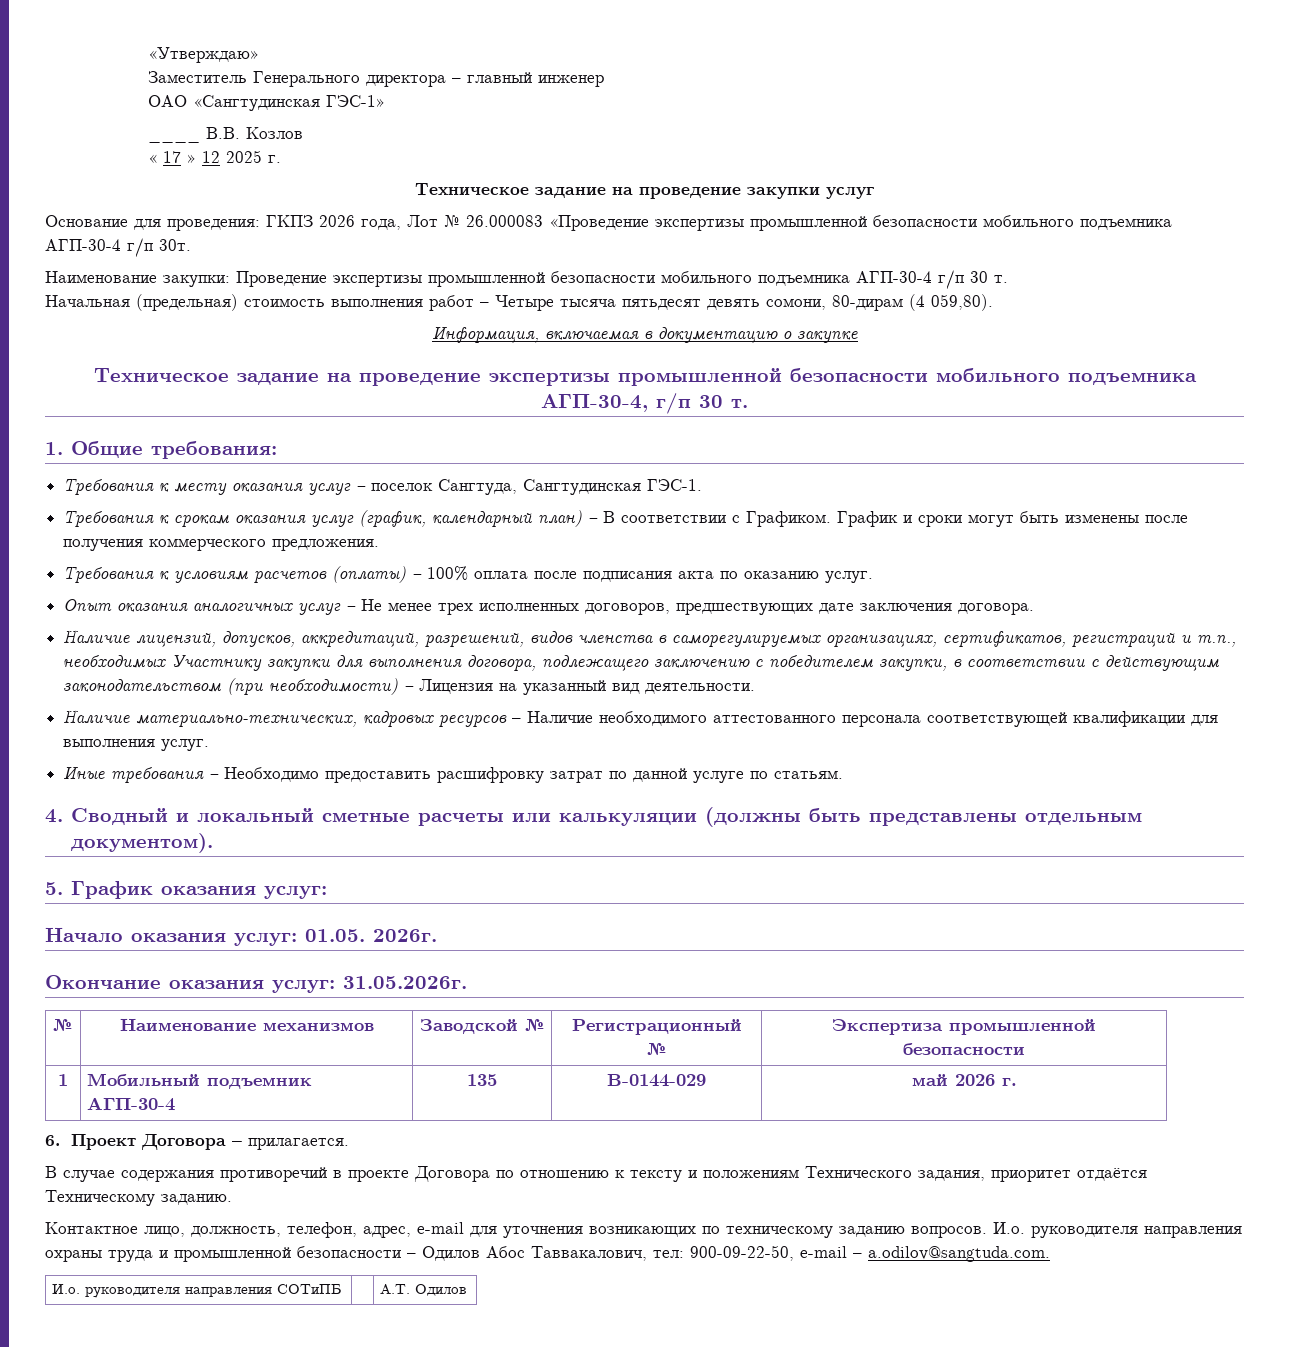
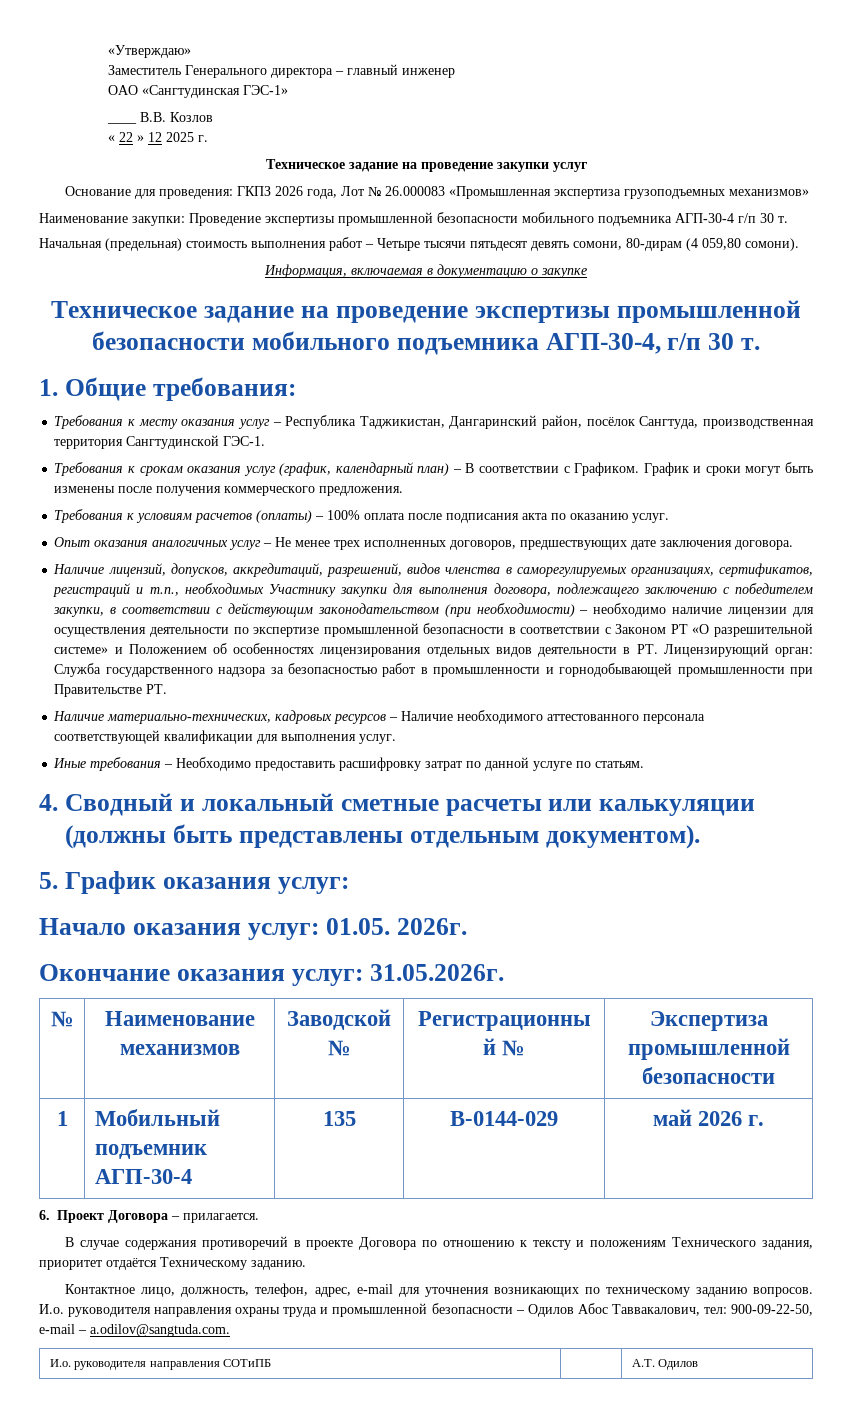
- « 17 » 12 2025 г.
+ « 22 » 12 2025 г.
- Основание для проведения: ГКПЗ 2026 года, Лот № 26.000083 «Проведение экспертизы промышленной безопасности мобильного подъемника АГП-30-4 г/п 30т.
+ Основание для проведения: ГКПЗ 2026 года, Лот № 26.000083 «Промышленная экспертиза грузоподъемных механизмов»
- Начальная (предельная) стоимость выполнения работ – Четыре тысяча пятьдесят девять сомони, 80-дирам (4 059,80).
+ Начальная (предельная) стоимость выполнения работ – Четыре тысячи пятьдесят девять сомони, 80-дирам (4 059,80 сомони).
- Требования к месту оказания услуг – поселок Сангтуда, Сангтудинская ГЭС-1.
+ Требования к месту оказания услуг – Республика Таджикистан, Дангаринский район, посёлок Сангтуда, производственная территория Сангтудинской ГЭС-1.
- Наличие лицензий, допусков, аккредитаций, разрешений, видов членства в саморегулируемых организациях, сертификатов, регистраций и т.п., необходимых Участнику закупки для выполнения договора, подлежащего заключению с победителем закупки, в соответствии с действующим законодательством (при необходимости) – Лицензия на указанный вид деятельности.
+ Наличие лицензий, допусков, аккредитаций, разрешений, видов членства в саморегулируемых организациях, сертификатов, регистраций и т.п., необходимых Участнику закупки для выполнения договора, подлежащего заключению с победителем закупки, в соответствии с действующим законодательством (при необходимости) – необходимо наличие лицензии для осуществления деятельности по экспертизе промышленной безопасности в соответствии с Законом РТ «О разрешительной системе» и Положением об особенностях лицензирования отдельных видов деятельности в РТ. Лицензирующий орган: Служба государственного надзора за безопасностью работ в промышленности и горнодобывающей промышленности при Правительстве РТ.

